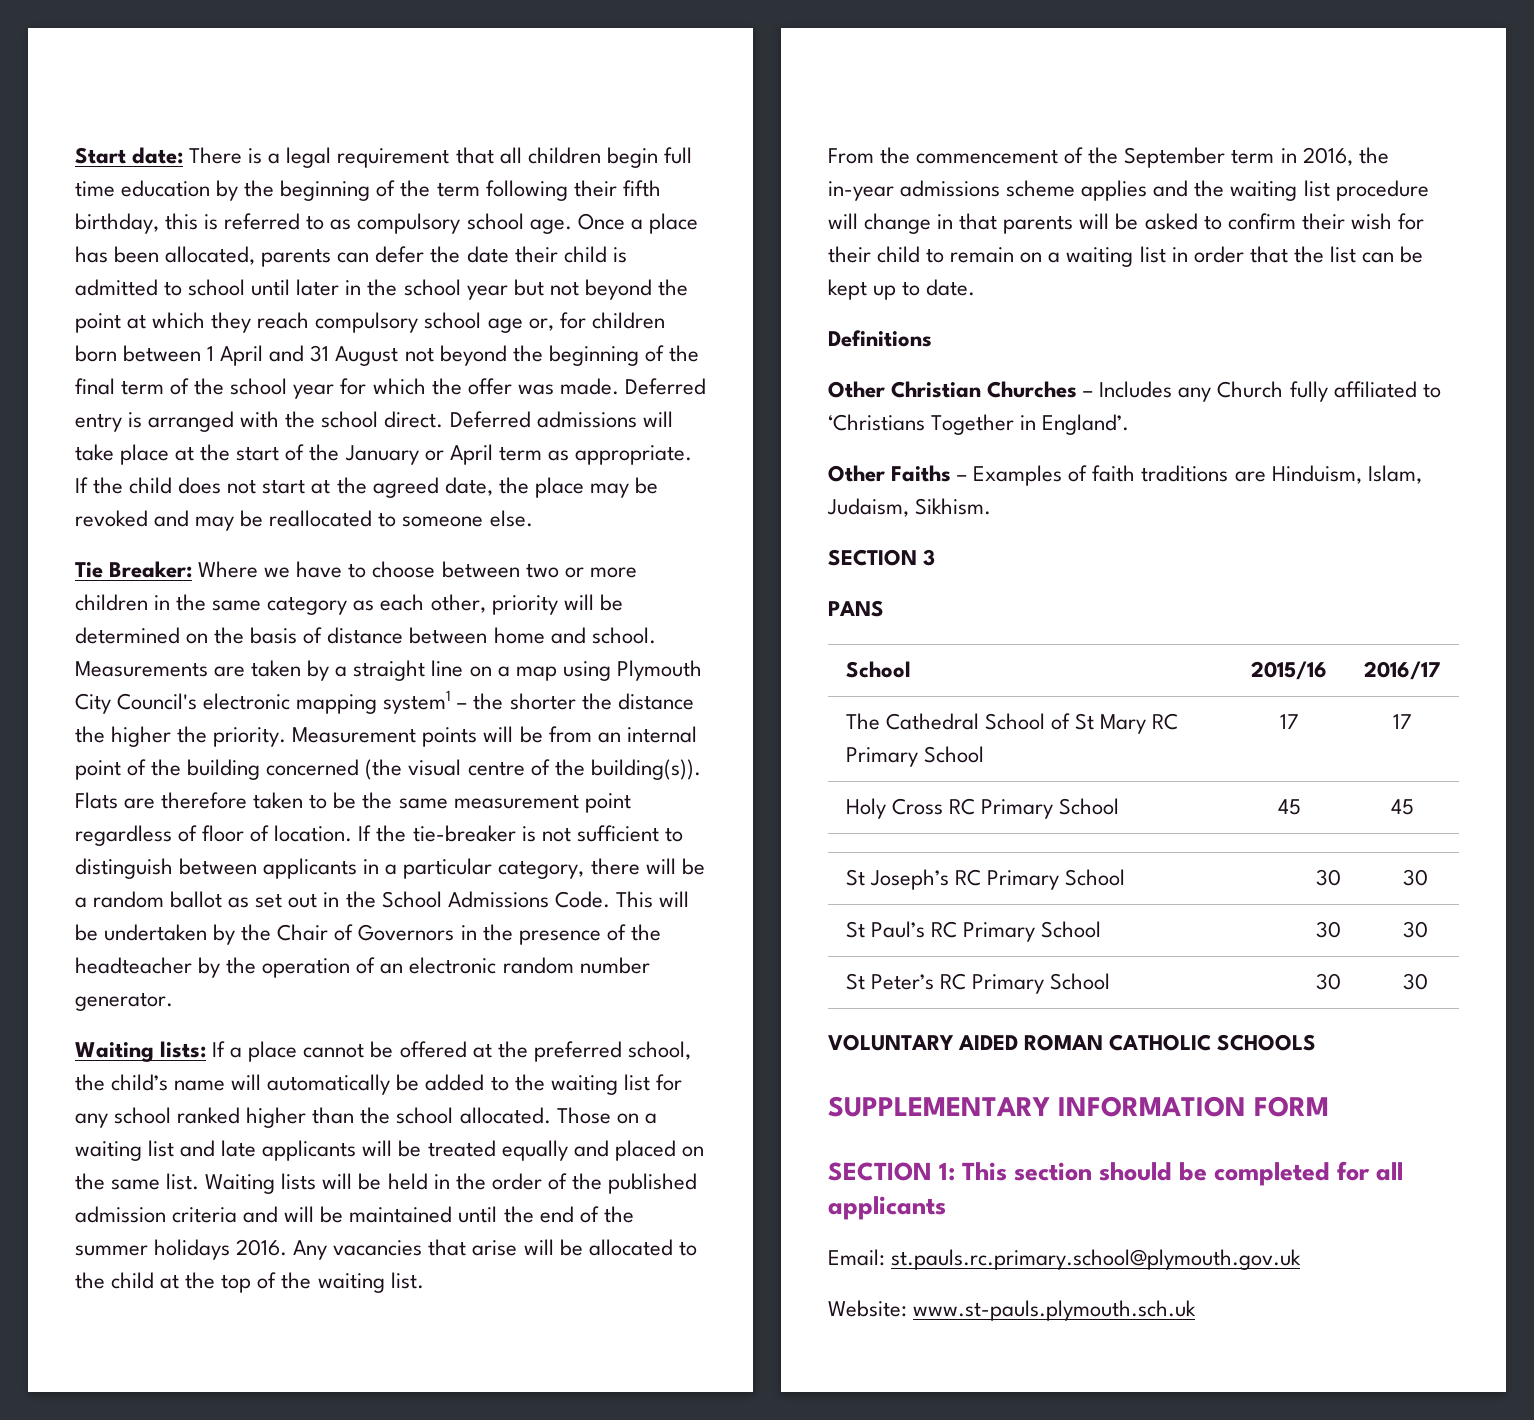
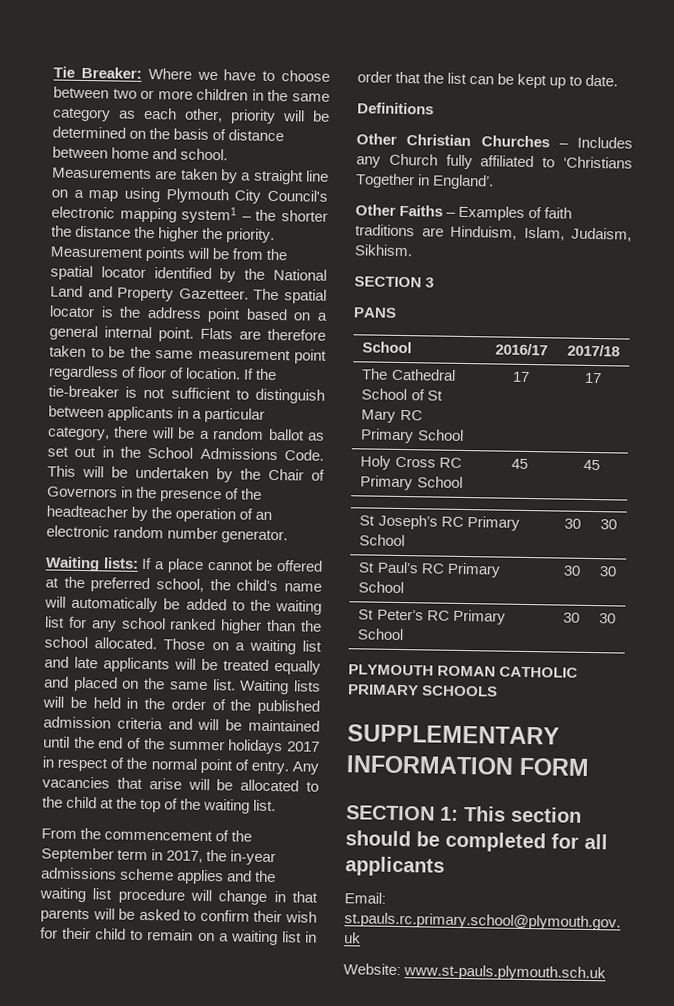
- Start date: There is a legal requirement that all children begin full time education by the beginning of the term following their fifth birthday, this is referred to as compulsory school age. Once a place has been allocated, parents can defer the date their child is admitted to school until later in the school year but not beyond the point at which they reach compulsory school age or, for children born between 1 April and 31 August not beyond the beginning of the final term of the school year for which the offer was made. Deferred entry is arranged with the school direct. Deferred admissions will take place at the start of the January or April term as appropriate. If the child does not start at the agreed date, the place may be revoked and may be reallocated to someone else.
- Measurement points will be from an internal point of the building concerned (the visual centre of the building(s)).
+ Measurement points will be from the spatial locator identified by the National Land and Property Gazetteer. The spatial locator is the address point based on a general internal point.
- Waiting lists will be held in the order of the published admission criteria and will be maintained until the end of the summer holidays 2016.
+ Waiting lists will be held in the order of the published admission criteria and will be maintained until the end of the summer holidays 2017 in respect of the normal point of entry.
- From the commencement of the September term in 2016, the in-year admissions scheme applies and the waiting list procedure will change in that parents will be asked to confirm their wish for their child to remain on a waiting list in order that the list can be kept up to date.
+ From the commencement of the September term in 2017, the in-year admissions scheme applies and the waiting list procedure will change in that parents will be asked to confirm their wish for their child to remain on a waiting list in order that the list can be kept up to date.
- School | 2015/16 | 2016/17
+ School | 2016/17 | 2017/18
- VOLUNTARY AIDED ROMAN CATHOLIC SCHOOLS
+ PLYMOUTH ROMAN CATHOLIC PRIMARY SCHOOLS

